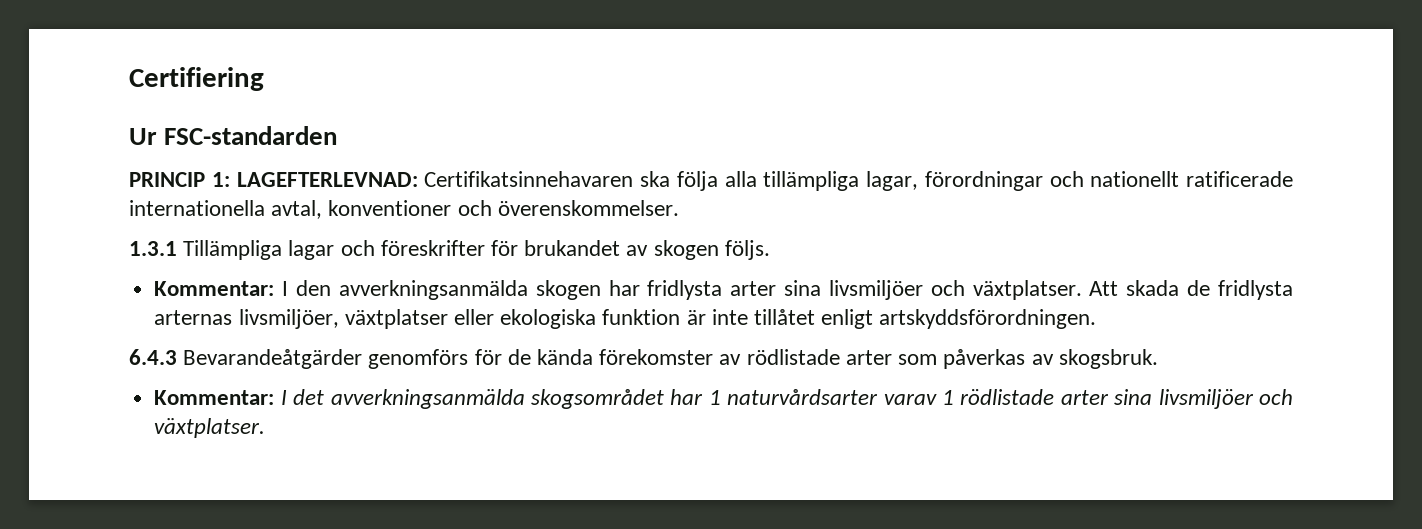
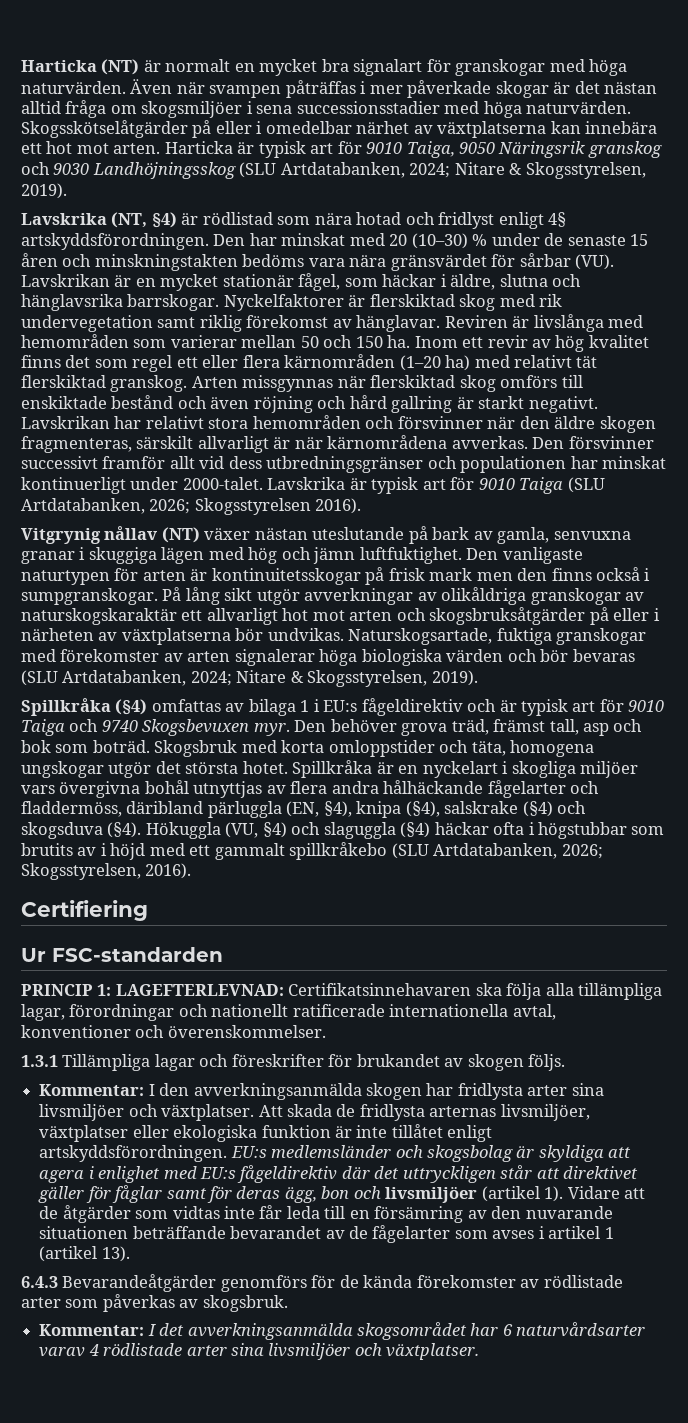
+ Harticka (NT) är normalt en mycket bra signalart för granskogar med höga naturvärden. Även när svampen påträffas i mer påverkade skogar är det nästan alltid fråga om skogsmiljöer i sena successionsstadier med höga naturvärden. Skogsskötselåtgärder på eller i omedelbar närhet av växtplatserna kan innebära ett hot mot arten. Harticka är typisk art för 9010 Taiga, 9050 Näringsrik granskog och 9030 Landhöjningsskog (SLU Artdatabanken, 2024; Nitare & Skogsstyrelsen, 2019).
+ Lavskrika (NT, §4) är rödlistad som nära hotad och fridlyst enligt 4§ artskyddsförordningen. Den har minskat med 20 (10–30) % under de senaste 15 åren och minskningstakten bedöms vara nära gränsvärdet för sårbar (VU). Lavskrikan är en mycket stationär fågel, som häckar i äldre, slutna och hänglavsrika barrskogar. Nyckelfaktorer är flerskiktad skog med rik undervegetation samt riklig förekomst av hänglavar. Reviren är livslånga med hemområden som varierar mellan 50 och 150 ha. Inom ett revir av hög kvalitet finns det som regel ett eller flera kärnområden (1–20 ha) med relativt tät flerskiktad granskog. Arten missgynnas när flerskiktad skog omförs till enskiktade bestånd och även röjning och hård gallring är starkt negativt. Lavskrikan har relativt stora hemområden och försvinner när den äldre skogen fragmenteras, särskilt allvarligt är när kärnområdena avverkas. Den försvinner successivt framför allt vid dess utbredningsgränser och populationen har minskat kontinuerligt under 2000-talet. Lavskrika är typisk art för 9010 Taiga (SLU Artdatabanken, 2026; Skogsstyrelsen 2016).
+ Vitgrynig nållav (NT) växer nästan uteslutande på bark av gamla, senvuxna granar i skuggiga lägen med hög och jämn luftfuktighet. Den vanligaste naturtypen för arten är kontinuitetsskogar på frisk mark men den finns också i sumpgranskogar. På lång sikt utgör avverkningar av olikåldriga granskogar av naturskogskaraktär ett allvarligt hot mot arten och skogsbruksåtgärder på eller i närheten av växtplatserna bör undvikas. Naturskogsartade, fuktiga granskogar med förekomster av arten signalerar höga biologiska värden och bör bevaras (SLU Artdatabanken, 2024; Nitare & Skogsstyrelsen, 2019).
+ Spillkråka (§4) omfattas av bilaga 1 i EU:s fågeldirektiv och är typisk art för 9010 Taiga och 9740 Skogsbevuxen myr. Den behöver grova träd, främst tall, asp och bok som boträd. Skogsbruk med korta omloppstider och täta, homogena ungskogar utgör det största hotet. Spillkråka är en nyckelart i skogliga miljöer vars övergivna bohål utnyttjas av flera andra hålhäckande fågelarter och fladdermöss, däribland pärluggla (EN, §4), knipa (§4), salskrake (§4) och skogsduva (§4). Hökuggla (VU, §4) och slaguggla (§4) häckar ofta i högstubbar som brutits av i höjd med ett gammalt spillkråkebo (SLU Artdatabanken, 2026; Skogsstyrelsen, 2016).
+ EU:s medlemsländer och skogsbolag är skyldiga att agera i enlighet med EU:s fågeldirektiv där det uttryckligen står att direktivet gäller för fåglar samt för deras ägg, bon och livsmiljöer (artikel 1). Vidare att de åtgärder som vidtas inte får leda till en försämring av den nuvarande situationen beträffande bevarandet av de fågelarter som avses i artikel 1 (artikel 13).
- Kommentar: I det avverkningsanmälda skogsområdet har 1 naturvårdsarter varav 1 rödlistade arter sina livsmiljöer och växtplatser.
+ Kommentar: I det avverkningsanmälda skogsområdet har 6 naturvårdsarter varav 4 rödlistade arter sina livsmiljöer och växtplatser.

